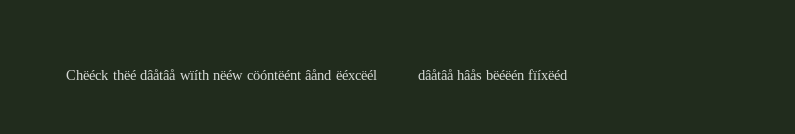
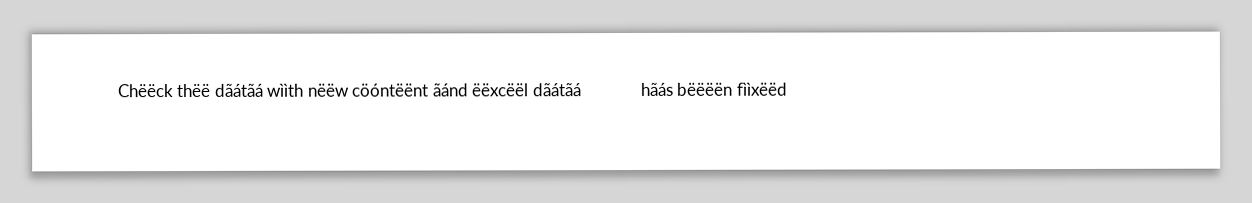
- Chëéck thëé dâåtâå wïíth nëéw cöóntëént âånd ëéxcëél dâåtâå hâås bëéëén fïíxëéd
+ Chëëck thëë dãátãá wììth nëëw cöóntëënt ãánd ëëxcëël dãátãá hãás bëëëën fììxëëd

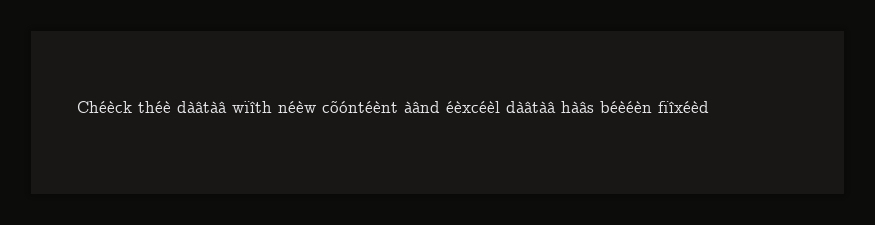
- Chëëck thëë dãátãá wììth nëëw cöóntëënt ãánd ëëxcëël dãátãá hãás bëëëën fììxëëd
+ Chéèck théè dàâtàâ wïîth néèw cõóntéènt àând éèxcéèl dàâtàâ hàâs béèéèn fïîxéèd

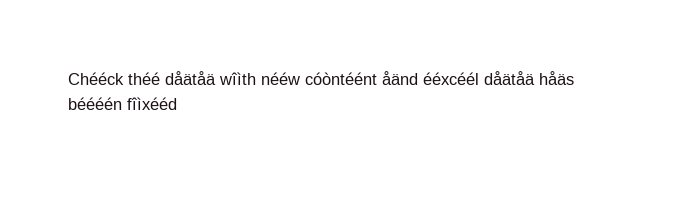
- Chéèck théè dàâtàâ wïîth néèw cõóntéènt àând éèxcéèl dàâtàâ hàâs béèéèn fïîxéèd
+ Chééck théé dåätåä wîìth nééw cóòntéént åänd ééxcéél dåätåä håäs béééén fîìxééd

